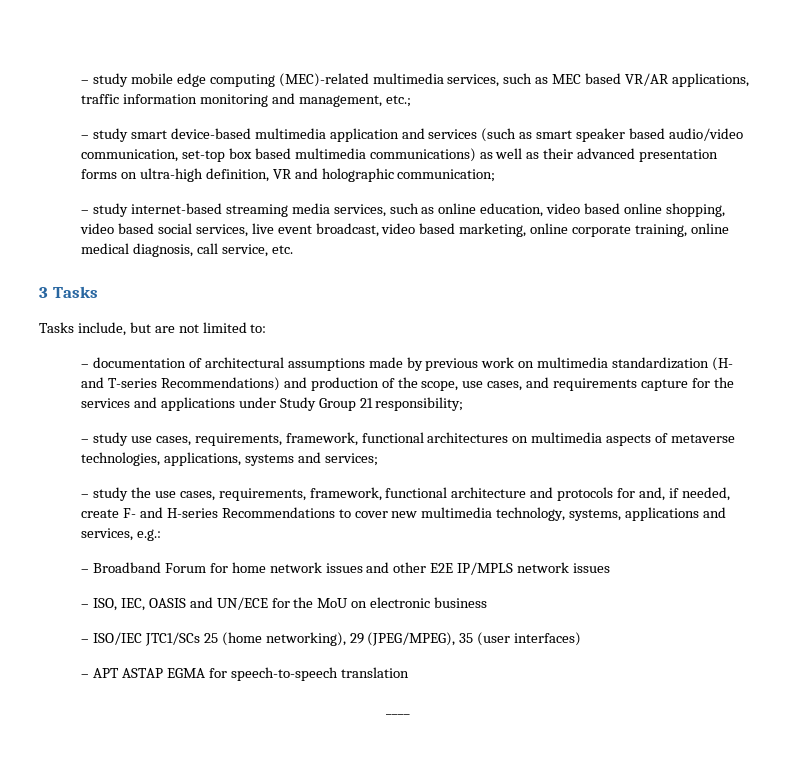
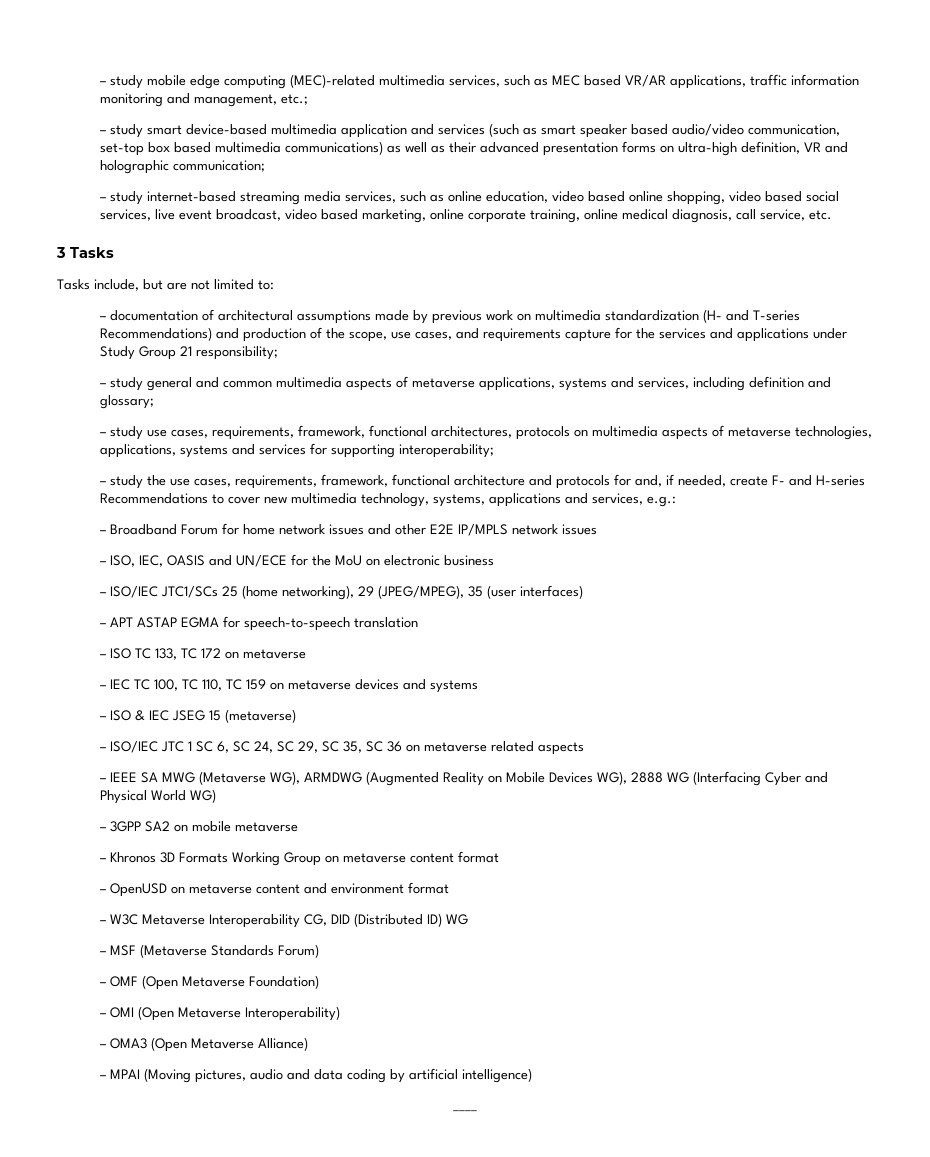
+ – study general and common multimedia aspects of metaverse applications, systems and services, including definition and glossary;
- – study use cases, requirements, framework, functional architectures on multimedia aspects of metaverse technologies, applications, systems and services;
+ – study use cases, requirements, framework, functional architectures, protocols on multimedia aspects of metaverse technologies, applications, systems and services for supporting interoperability;
+ – ISO TC 133, TC 172 on metaverse
+ – IEC TC 100, TC 110, TC 159 on metaverse devices and systems
+ – ISO & IEC JSEG 15 (metaverse)
+ – ISO/IEC JTC 1 SC 6, SC 24, SC 29, SC 35, SC 36 on metaverse related aspects
+ – IEEE SA MWG (Metaverse WG), ARMDWG (Augmented Reality on Mobile Devices WG), 2888 WG (Interfacing Cyber and Physical World WG)
+ – 3GPP SA2 on mobile metaverse
+ – Khronos 3D Formats Working Group on metaverse content format
+ – OpenUSD on metaverse content and environment format
+ – W3C Metaverse Interoperability CG, DID (Distributed ID) WG
+ – MSF (Metaverse Standards Forum)
+ – OMF (Open Metaverse Foundation)
+ – OMI (Open Metaverse Interoperability)
+ – OMA3 (Open Metaverse Alliance)
+ – MPAI (Moving pictures, audio and data coding by artificial intelligence)

